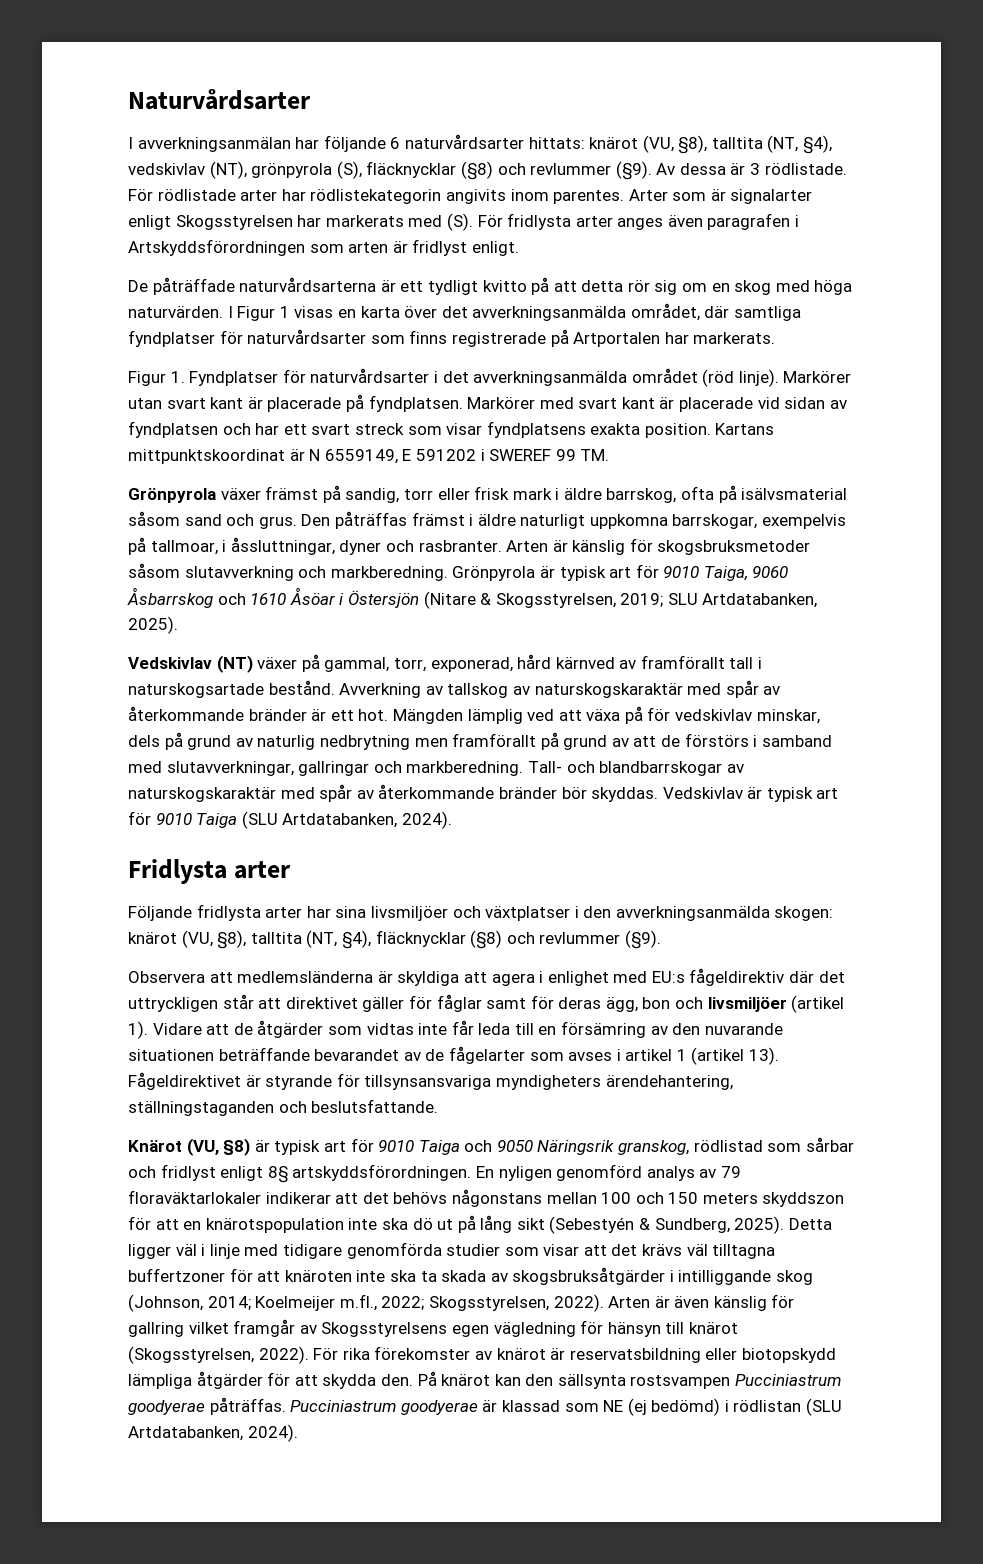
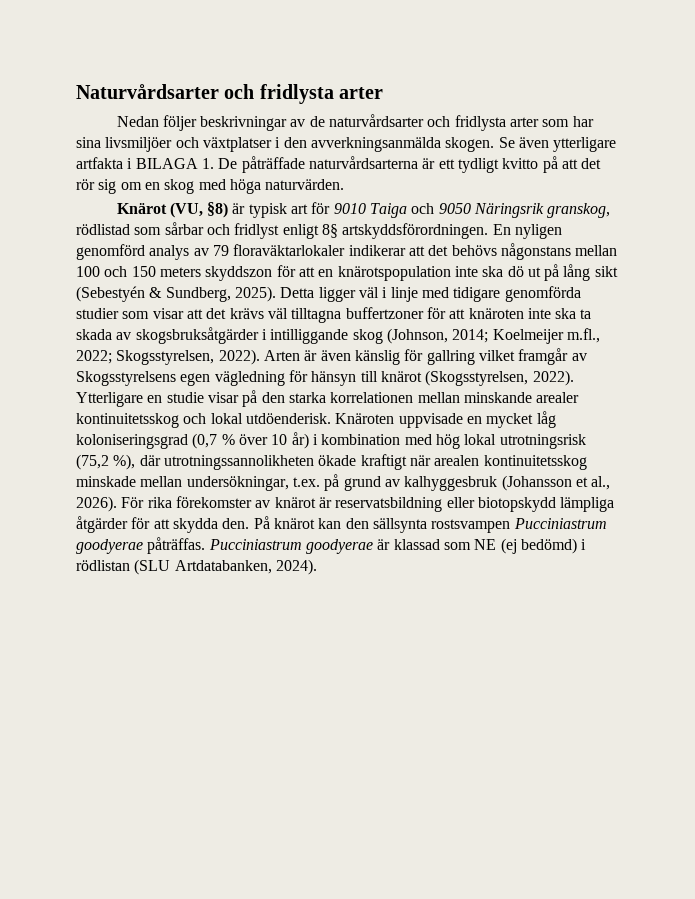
- Naturvårdsarter
- I avverkningsanmälan har följande 6 naturvårdsarter hittats: knärot (VU, §8), talltita (NT, §4), vedskivlav (NT), grönpyrola (S), fläcknycklar (§8) och revlummer (§9). Av dessa är 3 rödlistade. För rödlistade arter har rödlistekategorin angivits inom parentes. Arter som är signalarter enligt Skogsstyrelsen har markerats med (S). För fridlysta arter anges även paragrafen i Artskyddsförordningen som arten är fridlyst enligt.
- De påträffade naturvårdsarterna är ett tydligt kvitto på att detta rör sig om en skog med höga naturvärden. I Figur 1 visas en karta över det avverkningsanmälda området, där samtliga fyndplatser för naturvårdsarter som finns registrerade på Artportalen har markerats.
- Figur 1. Fyndplatser för naturvårdsarter i det avverkningsanmälda området (röd linje). Markörer utan svart kant är placerade på fyndplatsen. Markörer med svart kant är placerade vid sidan av fyndplatsen och har ett svart streck som visar fyndplatsens exakta position. Kartans mittpunktskoordinat är N 6559149, E 591202 i SWEREF 99 TM.
- Grönpyrola växer främst på sandig, torr eller frisk mark i äldre barrskog, ofta på isälvsmaterial såsom sand och grus. Den påträffas främst i äldre naturligt uppkomna barrskogar, exempelvis på tallmoar, i åssluttningar, dyner och rasbranter. Arten är känslig för skogsbruksmetoder såsom slutavverkning och markberedning. Grönpyrola är typisk art för 9010 Taiga, 9060 Åsbarrskog och 1610 Åsöar i Östersjön (Nitare & Skogsstyrelsen, 2019; SLU Artdatabanken, 2025).
- Vedskivlav (NT) växer på gammal, torr, exponerad, hård kärnved av framförallt tall i naturskogsartade bestånd. Avverkning av tallskog av naturskogskaraktär med spår av återkommande bränder är ett hot. Mängden lämplig ved att växa på för vedskivlav minskar, dels på grund av naturlig nedbrytning men framförallt på grund av att de förstörs i samband med slutavverkningar, gallringar och markberedning. Tall- och blandbarrskogar av naturskogskaraktär med spår av återkommande bränder bör skyddas. Vedskivlav är typisk art för 9010 Taiga (SLU Artdatabanken, 2024).
- Fridlysta arter
- Följande fridlysta arter har sina livsmiljöer och växtplatser i den avverkningsanmälda skogen: knärot (VU, §8), talltita (NT, §4), fläcknycklar (§8) och revlummer (§9).
- Observera att medlemsländerna är skyldiga att agera i enlighet med EU:s fågeldirektiv där det uttryckligen står att direktivet gäller för fåglar samt för deras ägg, bon och livsmiljöer (artikel 1). Vidare att de åtgärder som vidtas inte får leda till en försämring av den nuvarande situationen beträffande bevarandet av de fågelarter som avses i artikel 1 (artikel 13). Fågeldirektivet är styrande för tillsynsansvariga myndigheters ärendehantering, ställningstaganden och beslutsfattande.
+ Naturvårdsarter och fridlysta arter
+ Nedan följer beskrivningar av de naturvårdsarter och fridlysta arter som har sina livsmiljöer och växtplatser i den avverkningsanmälda skogen. Se även ytterligare artfakta i BILAGA 1. De påträffade naturvårdsarterna är ett tydligt kvitto på att det rör sig om en skog med höga naturvärden.
+ Ytterligare en studie visar på den starka korrelationen mellan minskande arealer kontinuitetsskog och lokal utdöenderisk. Knäroten uppvisade en mycket låg koloniseringsgrad (0,7 % över 10 år) i kombination med hög lokal utrotningsrisk (75,2 %), där utrotningssannolikheten ökade kraftigt när arealen kontinuitetsskog minskade mellan undersökningar, t.ex. på grund av kalhyggesbruk (Johansson et al., 2026).

